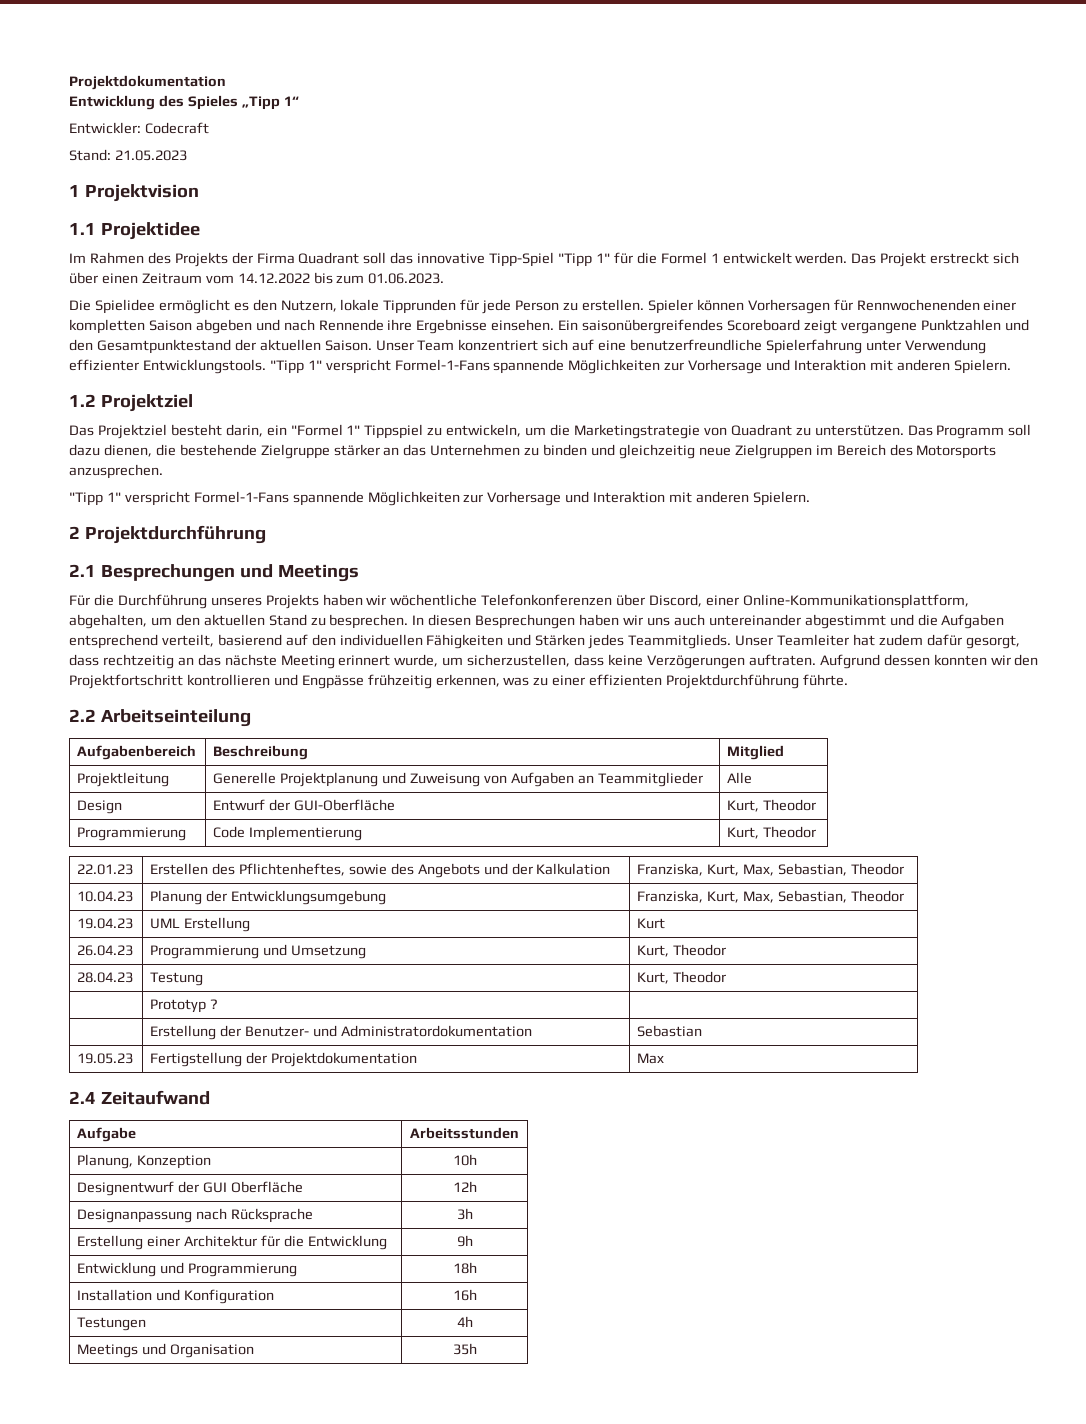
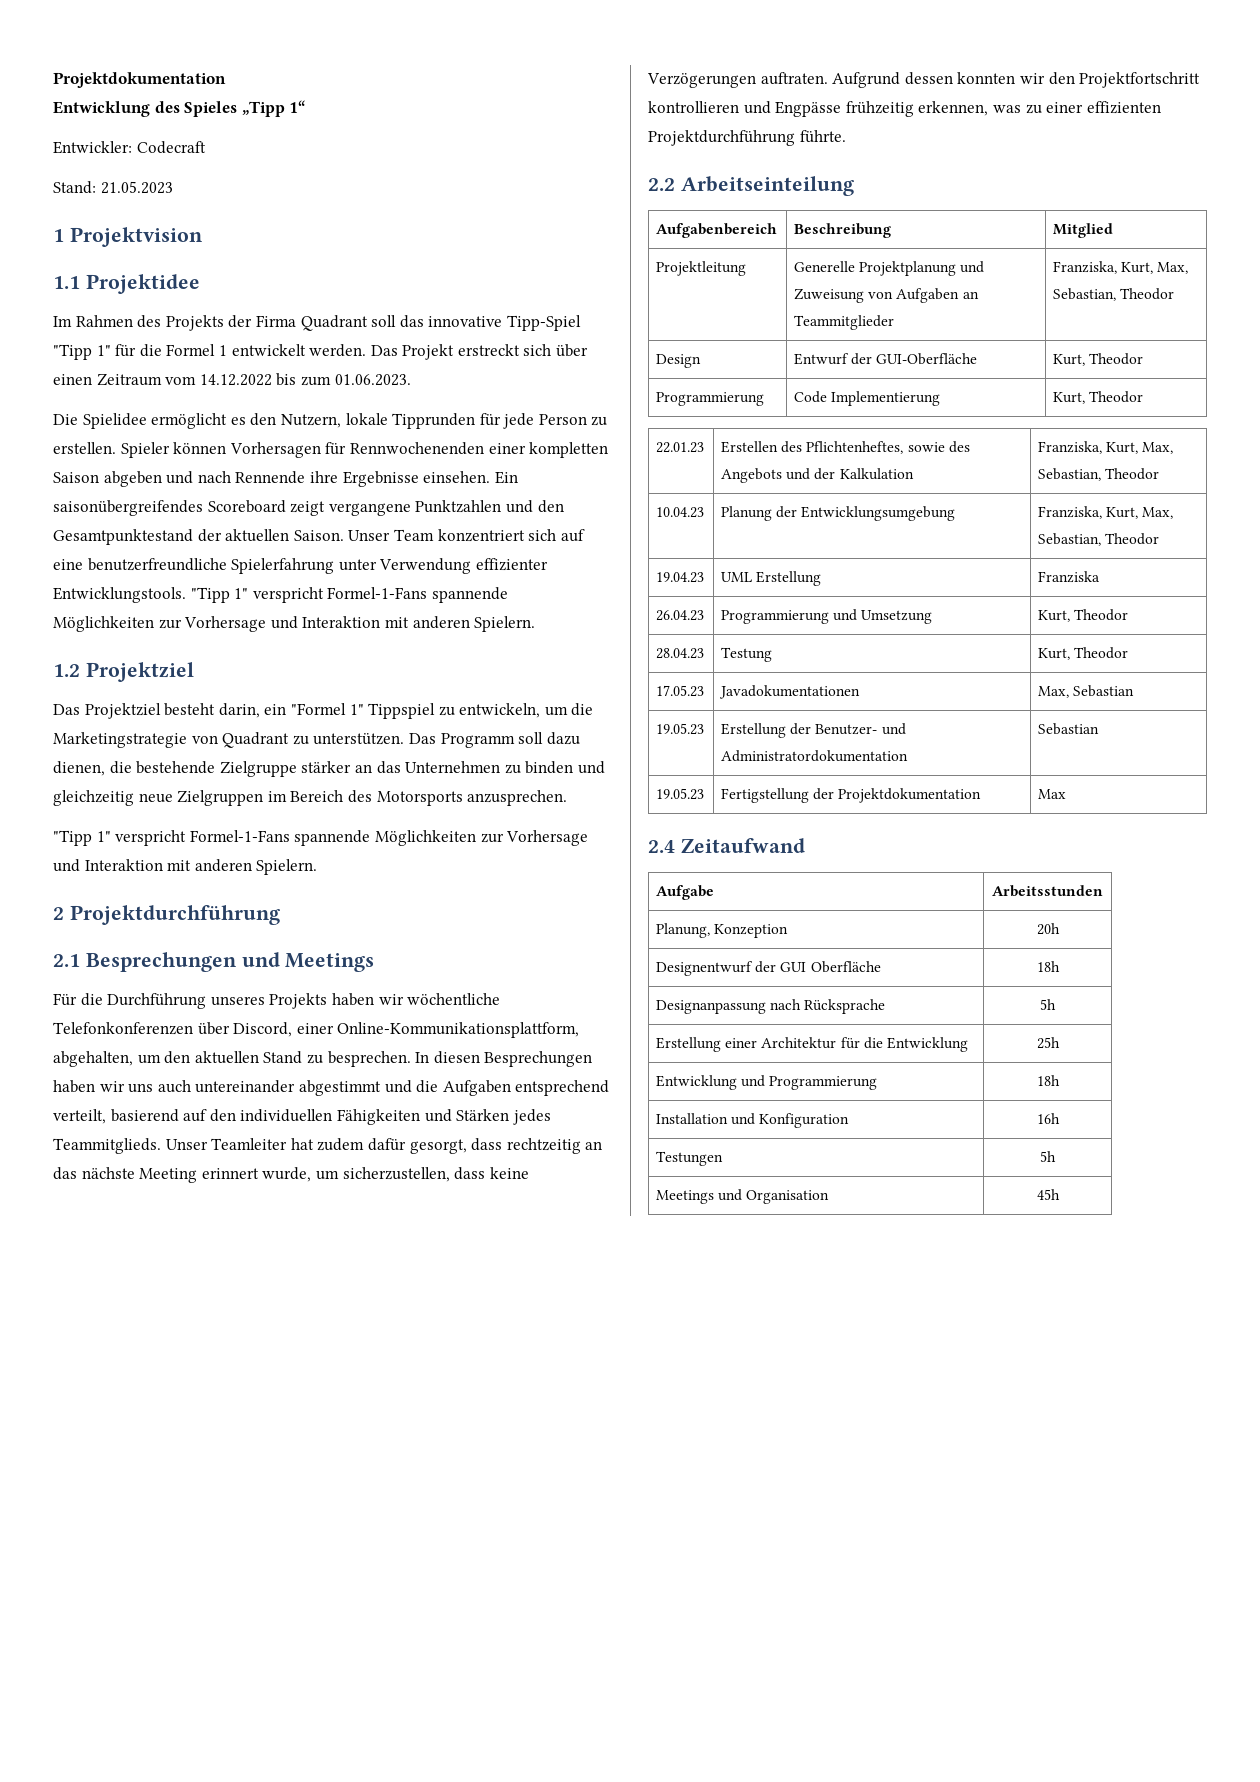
- Projektleitung | Generelle Projektplanung und Zuweisung von Aufgaben an Teammitglieder | Alle
+ Projektleitung | Generelle Projektplanung und Zuweisung von Aufgaben an Teammitglieder | Franziska, Kurt, Max, Sebastian, Theodor
- 19.04.23 | UML Erstellung | Kurt
+ 19.04.23 | UML Erstellung | Franziska
- | Prototyp ? |
- | Erstellung der Benutzer- und Administratordokumentation | Sebastian
+ 17.05.23 | Javadokumentationen | Max, Sebastian
+ 19.05.23 | Erstellung der Benutzer- und Administratordokumentation | Sebastian
- Planung, Konzeption | 10h
+ Planung, Konzeption | 20h
- Designentwurf der GUI Oberfläche | 12h
+ Designentwurf der GUI Oberfläche | 18h
- Designanpassung nach Rücksprache | 3h
+ Designanpassung nach Rücksprache | 5h
- Erstellung einer Architektur für die Entwicklung | 9h
+ Erstellung einer Architektur für die Entwicklung | 25h
- Testungen | 4h
+ Testungen | 5h
- Meetings und Organisation | 35h
+ Meetings und Organisation | 45h

